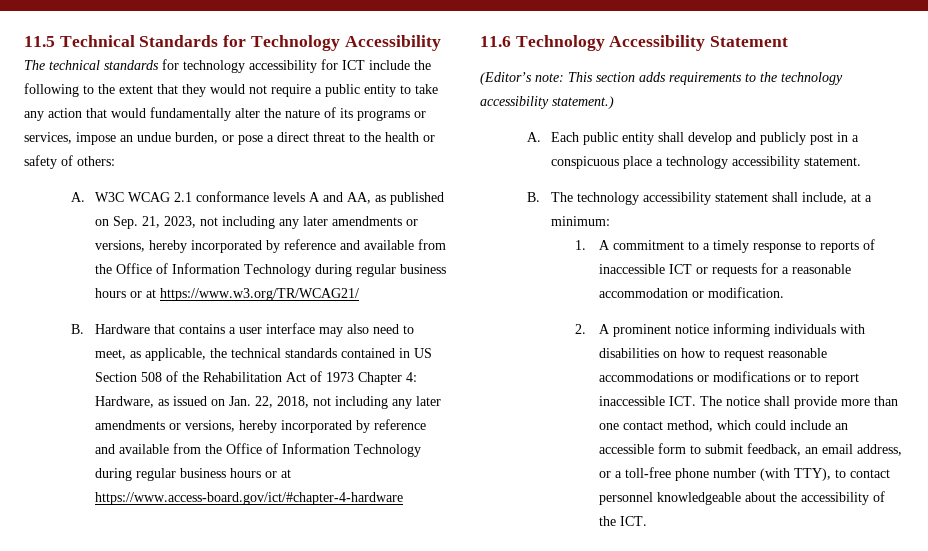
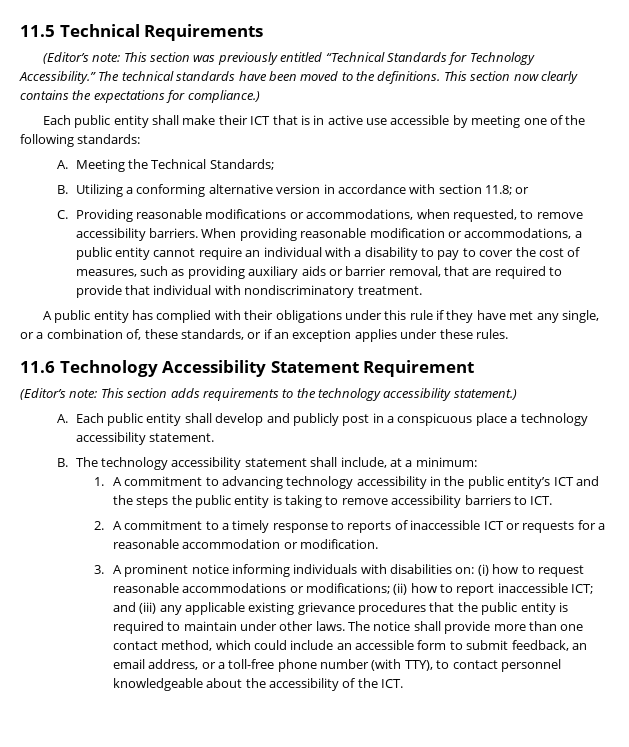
- 11.5 Technical Standards for Technology Accessibility
- The technical standards for technology accessibility for ICT include the following to the extent that they would not require a public entity to take any action that would fundamentally alter the nature of its programs or services, impose an undue burden, or pose a direct threat to the health or safety of others:
- A. W3C WCAG 2.1 conformance levels A and AA, as published on Sep. 21, 2023, not including any later amendments or versions, hereby incorporated by reference and available from the Office of Information Technology during regular business hours or at https://www.w3.org/TR/WCAG21/
- B. Hardware that contains a user interface may also need to meet, as applicable, the technical standards contained in US Section 508 of the Rehabilitation Act of 1973 Chapter 4: Hardware, as issued on Jan. 22, 2018, not including any later amendments or versions, hereby incorporated by reference and available from the Office of Information Technology during regular business hours or at https://www.access-board.gov/ict/#chapter-4-hardware
+ 11.5 Technical Requirements
+ (Editor’s note: This section was previously entitled “Technical Standards for Technology Accessibility.” The technical standards have been moved to the definitions. This section now clearly contains the expectations for compliance.)
+ Each public entity shall make their ICT that is in active use accessible by meeting one of the following standards:
+ A. Meeting the Technical Standards;
+ B. Utilizing a conforming alternative version in accordance with section 11.8; or
+ C. Providing reasonable modifications or accommodations, when requested, to remove accessibility barriers. When providing reasonable modification or accommodations, a public entity cannot require an individual with a disability to pay to cover the cost of measures, such as providing auxiliary aids or barrier removal, that are required to provide that individual with nondiscriminatory treatment.
+ A public entity has complied with their obligations under this rule if they have met any single, or a combination of, these standards, or if an exception applies under these rules.
- 11.6 Technology Accessibility Statement
+ 11.6 Technology Accessibility Statement Requirement
- 1. A commitment to a timely response to reports of inaccessible ICT or requests for a reasonable accommodation or modification.
+ 1. A commitment to advancing technology accessibility in the public entity’s ICT and the steps the public entity is taking to remove accessibility barriers to ICT.
+ 2. A commitment to a timely response to reports of inaccessible ICT or requests for a reasonable accommodation or modification.
- 2. A prominent notice informing individuals with disabilities on how to request reasonable accommodations or modifications or to report inaccessible ICT. The notice shall provide more than one contact method, which could include an accessible form to submit feedback, an email address, or a toll-free phone number (with TTY), to contact personnel knowledgeable about the accessibility of the ICT.
+ 3. A prominent notice informing individuals with disabilities on: (i) how to request reasonable accommodations or modifications; (ii) how to report inaccessible ICT; and (iii) any applicable existing grievance procedures that the public entity is required to maintain under other laws. The notice shall provide more than one contact method, which could include an accessible form to submit feedback, an email address, or a toll-free phone number (with TTY), to contact personnel knowledgeable about the accessibility of the ICT.

